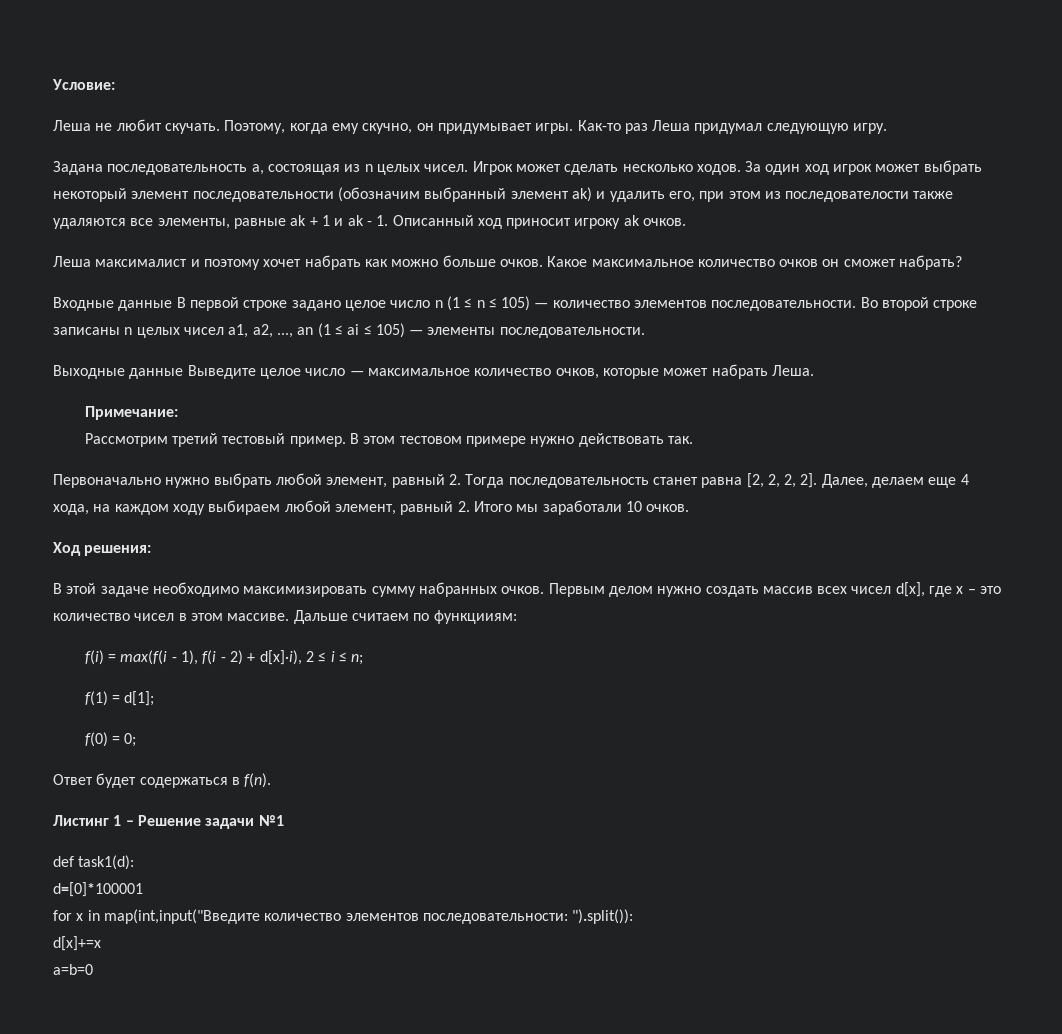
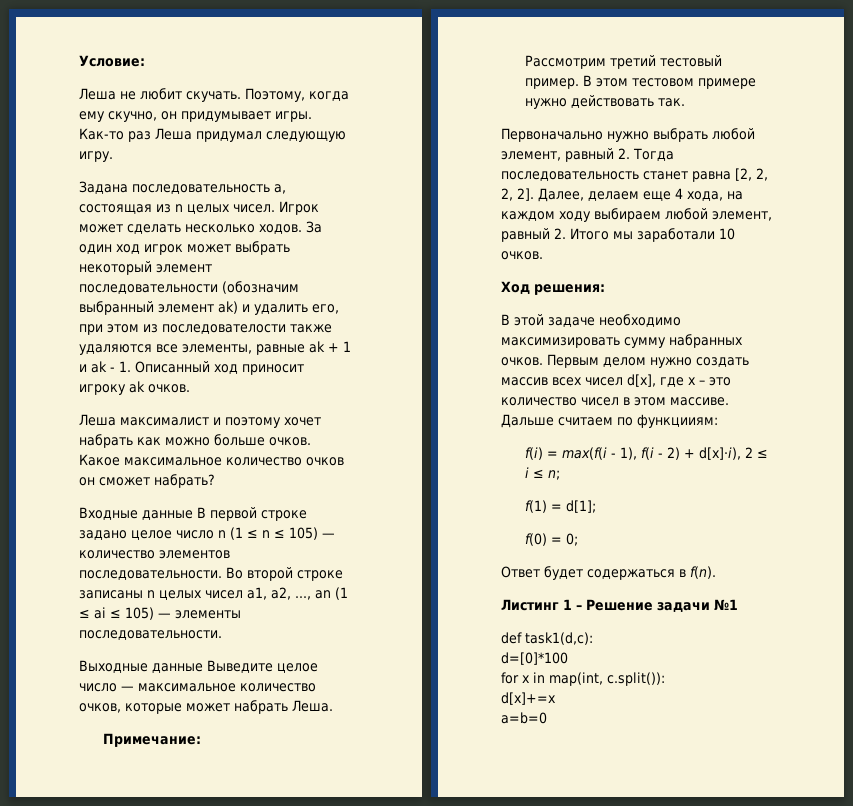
- def task1(d):
- d=[0]*100001
+ def task1(d,c):
+ d=[0]*100
- for x in map(int,input("Введите количество элементов последовательности: ").split()):
+ for x in map(int, c.split()):

